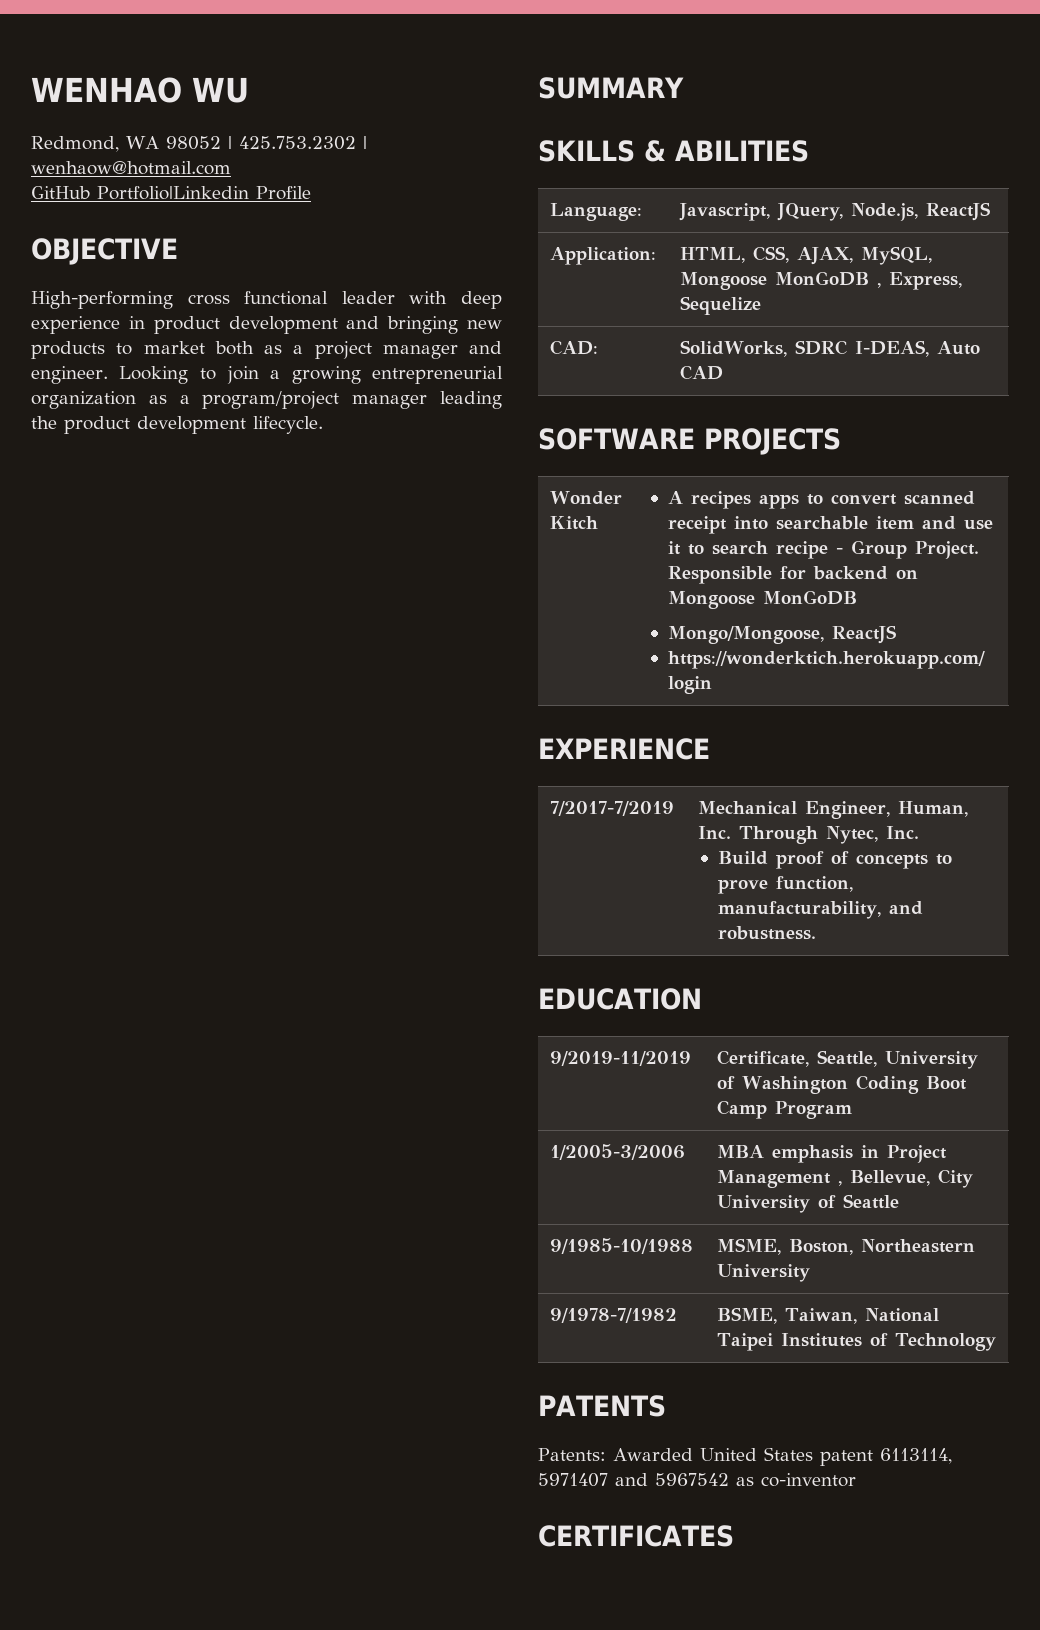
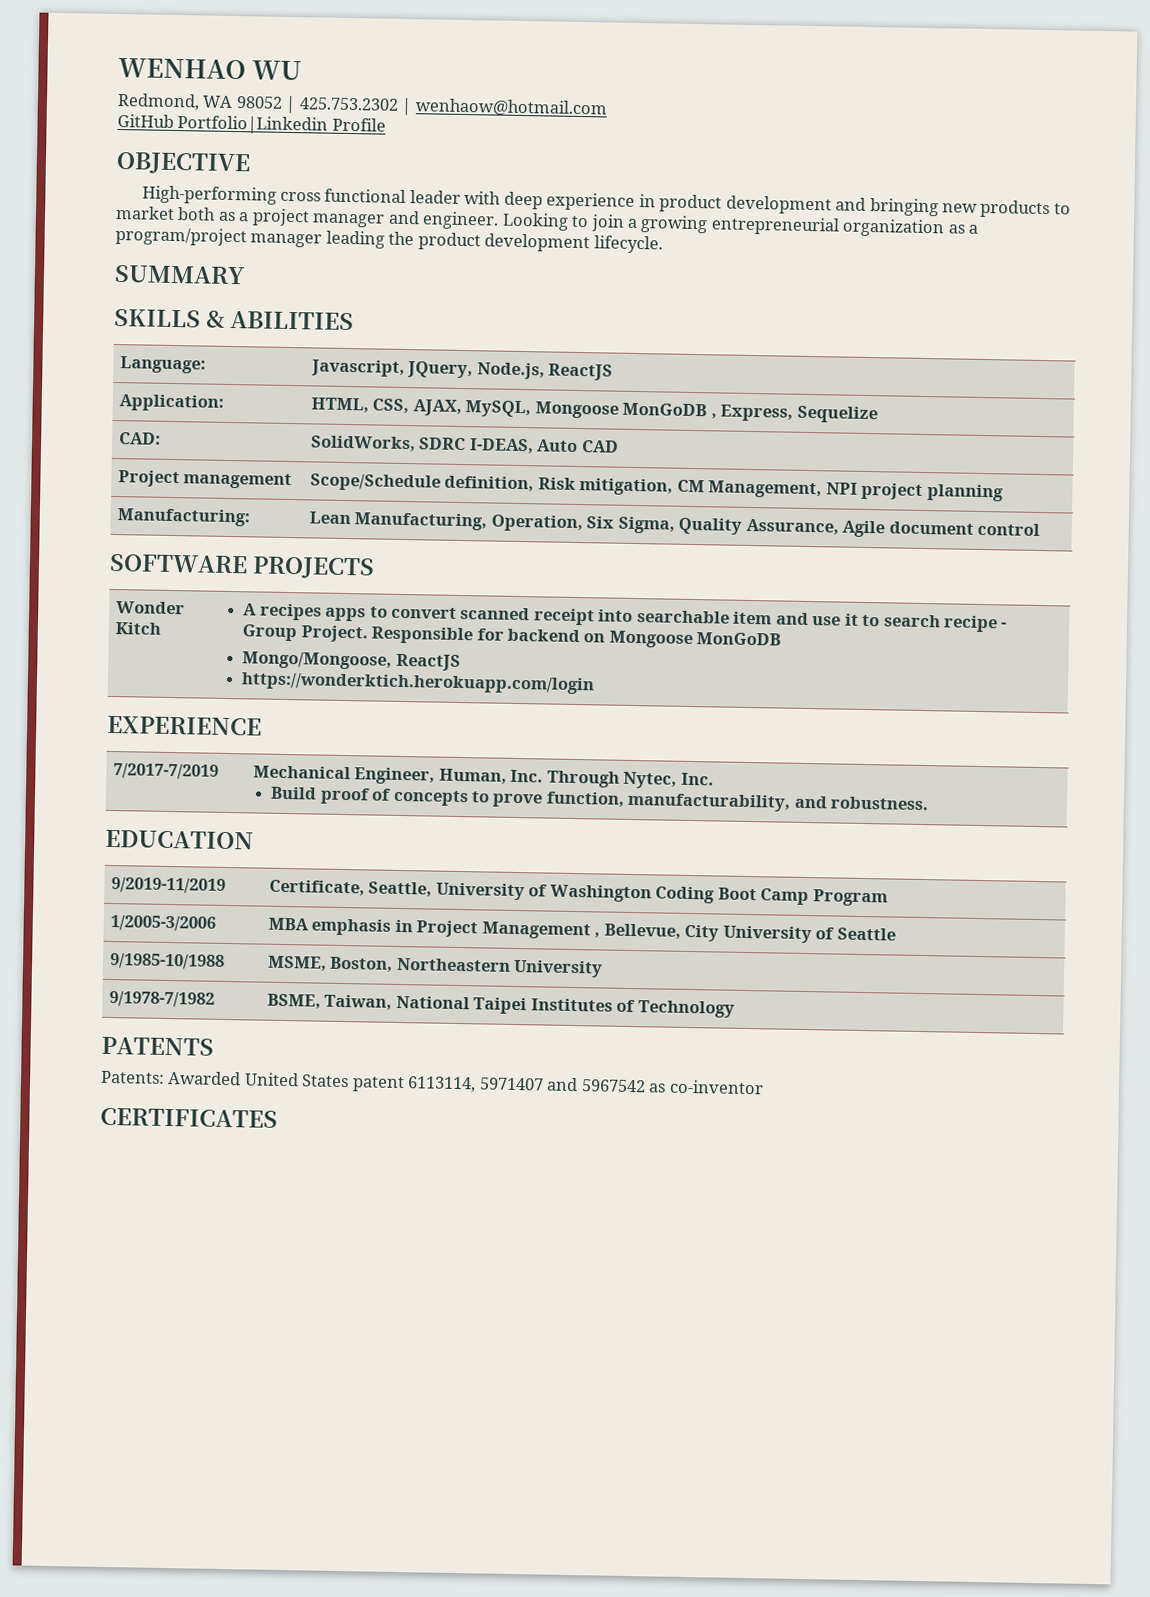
+ Project management | Scope/Schedule definition, Risk mitigation, CM Management, NPI project planning
+ Manufacturing: | Lean Manufacturing, Operation, Six Sigma, Quality Assurance, Agile document control

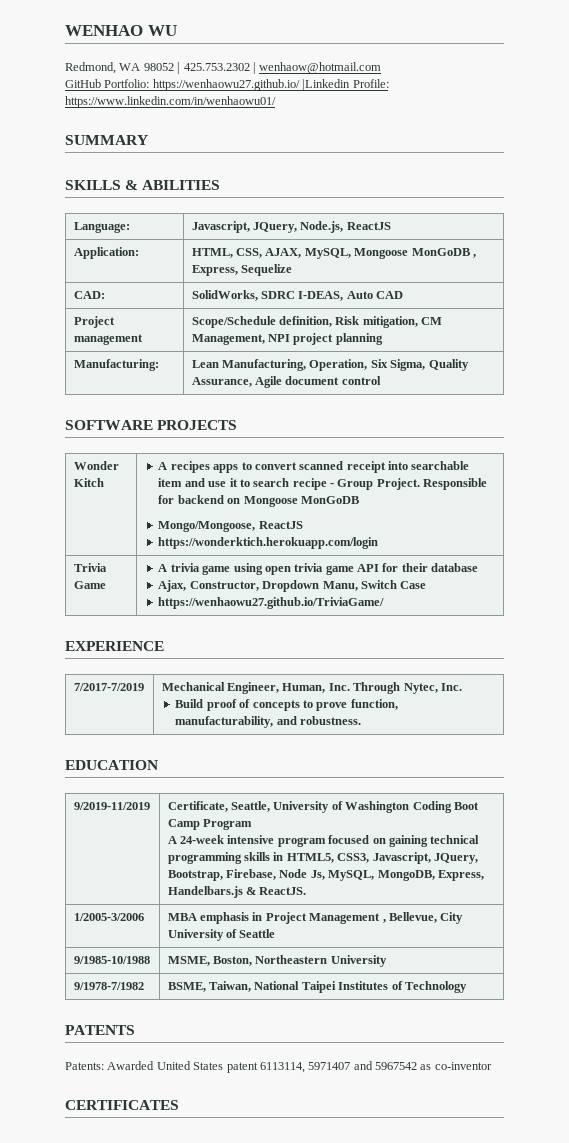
- GitHub Portfolio|Linkedin Profile
- OBJECTIVE
- High-performing cross functional leader with deep experience in product development and bringing new products to market both as a project manager and engineer. Looking to join a growing entrepreneurial organization as a program/project manager leading the product development lifecycle.
+ GitHub Portfolio: https://wenhaowu27.github.io/ |Linkedin Profile: https://www.linkedin.com/in/wenhaowu01/
+ Trivia Game | A trivia game using open trivia game API for their database
+ Ajax, Constructor, Dropdown Manu, Switch Case
+ https://wenhaowu27.github.io/TriviaGame/
  9/2019-11/2019 | Certificate, Seattle, University of Washington Coding Boot Camp Program
+ A 24-week intensive program focused on gaining technical programming skills in HTML5, CSS3, Javascript, JQuery, Bootstrap, Firebase, Node Js, MySQL, MongoDB, Express, Handelbars.js & ReactJS.

